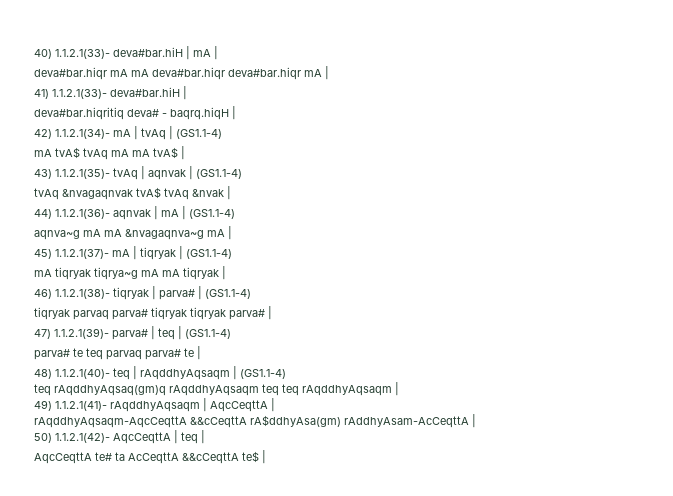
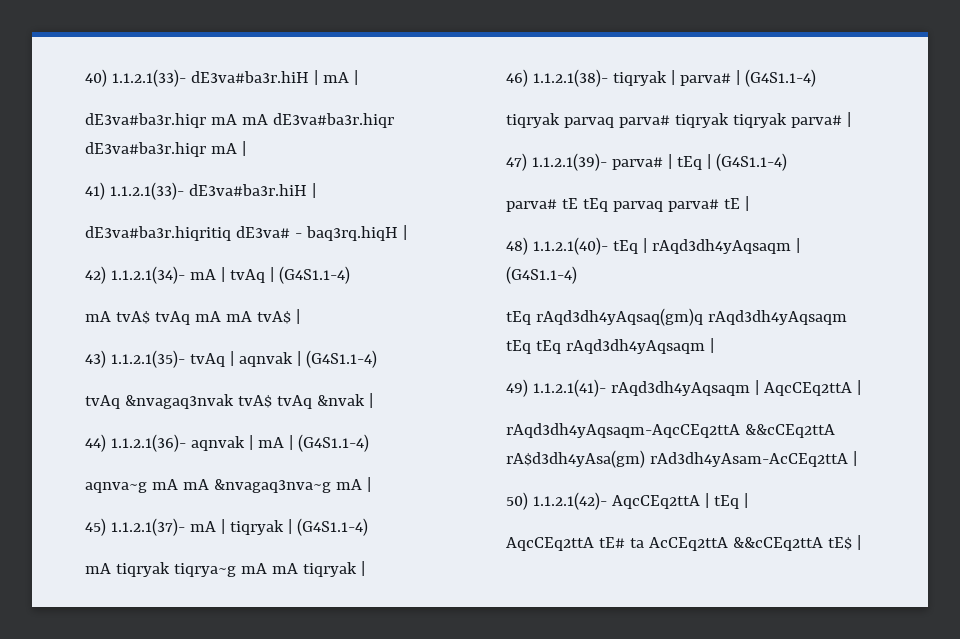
- 40) 1.1.2.1(33)- deva#bar.hiH | mA |
+ 40) 1.1.2.1(33)- dE3va#ba3r.hiH | mA |
- deva#bar.hiqr mA mA deva#bar.hiqr deva#bar.hiqr mA |
+ dE3va#ba3r.hiqr mA mA dE3va#ba3r.hiqr dE3va#ba3r.hiqr mA |
- 41) 1.1.2.1(33)- deva#bar.hiH |
- deva#bar.hiqritiq deva# - baqrq.hiqH |
+ 41) 1.1.2.1(33)- dE3va#ba3r.hiH |
+ dE3va#ba3r.hiqritiq dE3va# - baq3rq.hiqH |
- 42) 1.1.2.1(34)- mA | tvAq | (GS1.1-4)
+ 42) 1.1.2.1(34)- mA | tvAq | (G4S1.1-4)
- 43) 1.1.2.1(35)- tvAq | aqnvak | (GS1.1-4)
- tvAq &nvagaqnvak tvA$ tvAq &nvak |
+ 43) 1.1.2.1(35)- tvAq | aqnvak | (G4S1.1-4)
+ tvAq &nvagaq3nvak tvA$ tvAq &nvak |
- 44) 1.1.2.1(36)- aqnvak | mA | (GS1.1-4)
+ 44) 1.1.2.1(36)- aqnvak | mA | (G4S1.1-4)
- aqnva~g mA mA &nvagaqnva~g mA |
+ aqnva~g mA mA &nvagaq3nva~g mA |
- 45) 1.1.2.1(37)- mA | tiqryak | (GS1.1-4)
+ 45) 1.1.2.1(37)- mA | tiqryak | (G4S1.1-4)
- 46) 1.1.2.1(38)- tiqryak | parva# | (GS1.1-4)
+ 46) 1.1.2.1(38)- tiqryak | parva# | (G4S1.1-4)
- 47) 1.1.2.1(39)- parva# | teq | (GS1.1-4)
- parva# te teq parvaq parva# te |
+ 47) 1.1.2.1(39)- parva# | tEq | (G4S1.1-4)
+ parva# tE tEq parvaq parva# tE |
- 48) 1.1.2.1(40)- teq | rAqddhyAqsaqm | (GS1.1-4)
- teq rAqddhyAqsaq(gm)q rAqddhyAqsaqm teq teq rAqddhyAqsaqm |
- 49) 1.1.2.1(41)- rAqddhyAqsaqm | AqcCeqttA |
- rAqddhyAqsaqm-AqcCeqttA &&cCeqttA rA$ddhyAsa(gm) rAddhyAsam-AcCeqttA |
- 50) 1.1.2.1(42)- AqcCeqttA | teq |
- AqcCeqttA te# ta AcCeqttA &&cCeqttA te$ |
+ 48) 1.1.2.1(40)- tEq | rAqd3dh4yAqsaqm | (G4S1.1-4)
+ tEq rAqd3dh4yAqsaq(gm)q rAqd3dh4yAqsaqm tEq tEq rAqd3dh4yAqsaqm |
+ 49) 1.1.2.1(41)- rAqd3dh4yAqsaqm | AqcCEq2ttA |
+ rAqd3dh4yAqsaqm-AqcCEq2ttA &&cCEq2ttA rA$d3dh4yAsa(gm) rAd3dh4yAsam-AcCEq2ttA |
+ 50) 1.1.2.1(42)- AqcCEq2ttA | tEq |
+ AqcCEq2ttA tE# ta AcCEq2ttA &&cCEq2ttA tE$ |

